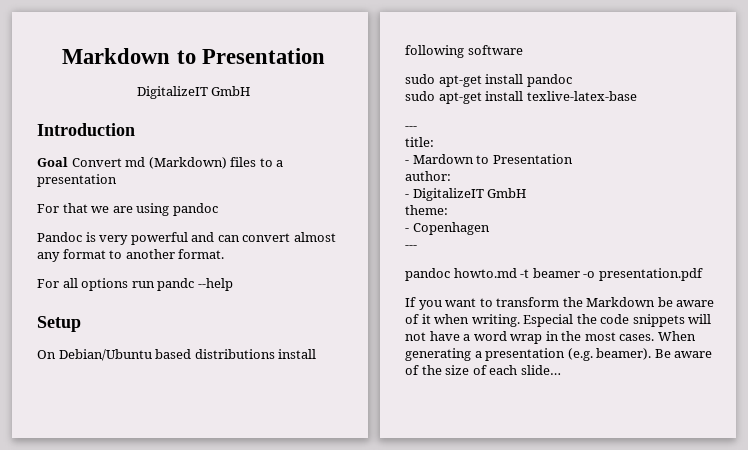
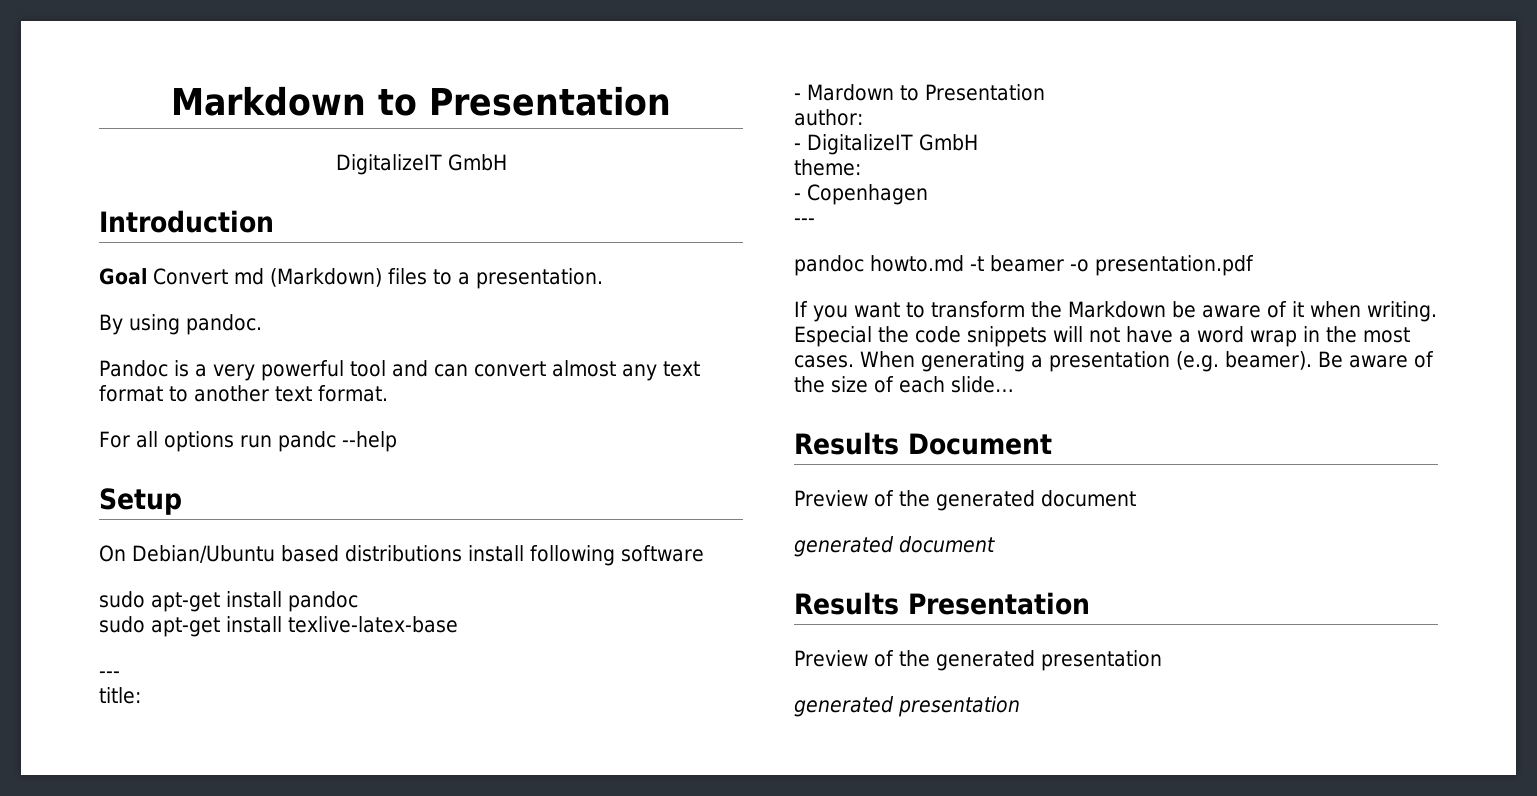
- Goal Convert md (Markdown) files to a presentation
- For that we are using pandoc
+ Goal Convert md (Markdown) files to a presentation.
+ By using pandoc.
- Pandoc is very powerful and can convert almost any format to another format.
+ Pandoc is a very powerful tool and can convert almost any text format to another text format.
+ Results Document
+ Preview of the generated document
+ generated document
+ Results Presentation
+ Preview of the generated presentation
+ generated presentation

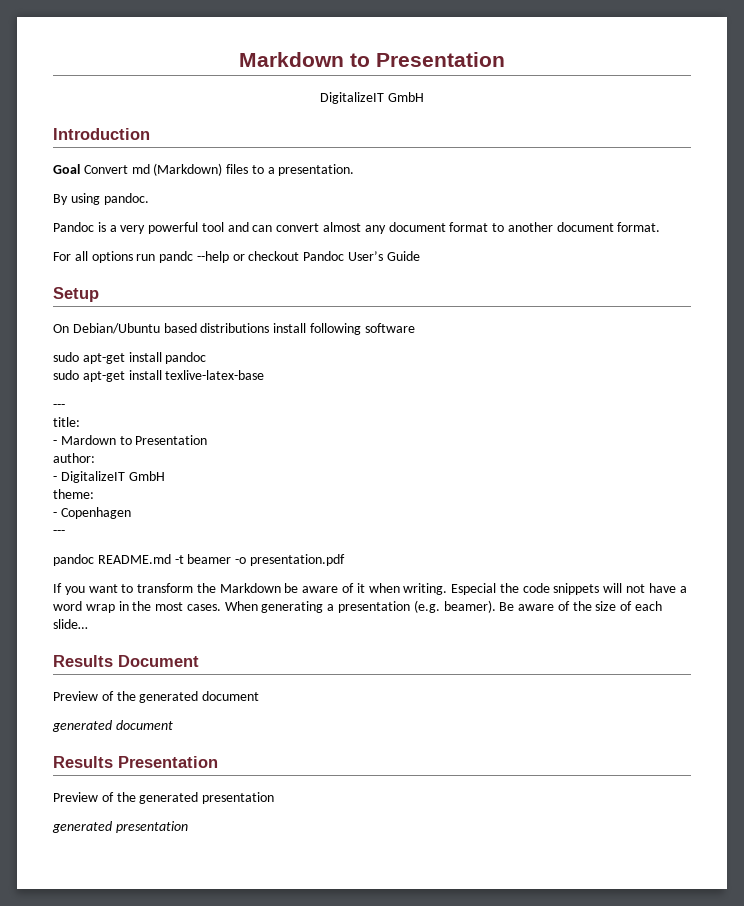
- Pandoc is a very powerful tool and can convert almost any text format to another text format.
+ Pandoc is a very powerful tool and can convert almost any document format to another document format.
- For all options run pandc --help
+ For all options run pandc --help or checkout Pandoc User’s Guide
- pandoc howto.md -t beamer -o presentation.pdf
+ pandoc README.md -t beamer -o presentation.pdf

